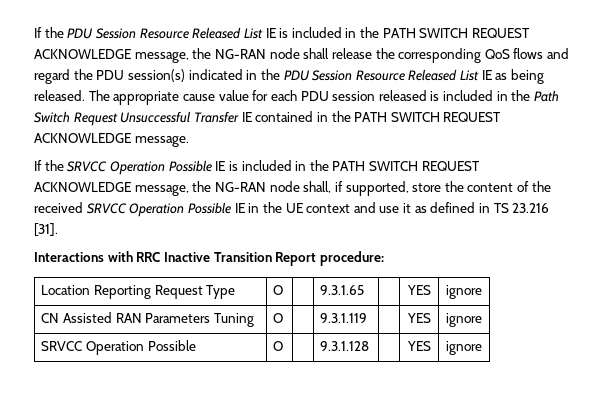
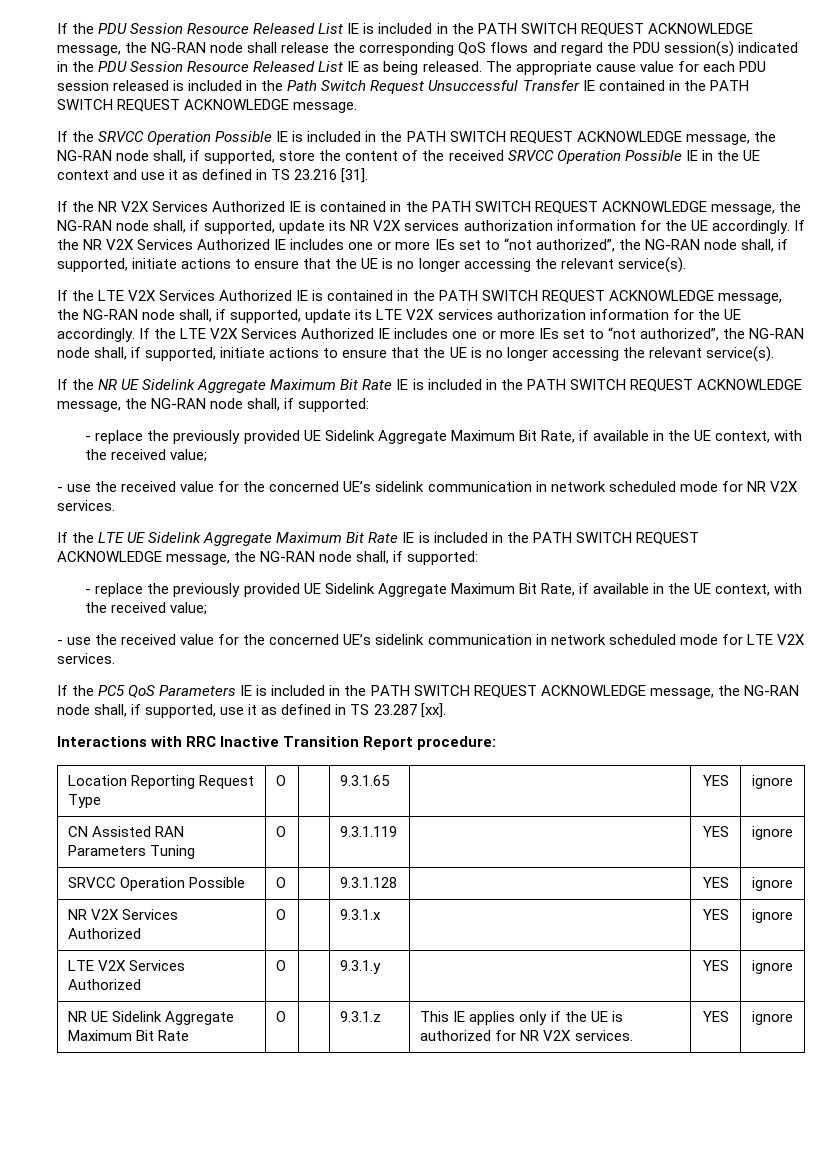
+ If the NR V2X Services Authorized IE is contained in the PATH SWITCH REQUEST ACKNOWLEDGE message, the NG-RAN node shall, if supported, update its NR V2X services authorization information for the UE accordingly. If the NR V2X Services Authorized IE includes one or more IEs set to “not authorized”, the NG-RAN node shall, if supported, initiate actions to ensure that the UE is no longer accessing the relevant service(s).
+ If the LTE V2X Services Authorized IE is contained in the PATH SWITCH REQUEST ACKNOWLEDGE message, the NG-RAN node shall, if supported, update its LTE V2X services authorization information for the UE accordingly. If the LTE V2X Services Authorized IE includes one or more IEs set to “not authorized”, the NG-RAN node shall, if supported, initiate actions to ensure that the UE is no longer accessing the relevant service(s).
+ If the NR UE Sidelink Aggregate Maximum Bit Rate IE is included in the PATH SWITCH REQUEST ACKNOWLEDGE message, the NG-RAN node shall, if supported:
+ - replace the previously provided UE Sidelink Aggregate Maximum Bit Rate, if available in the UE context, with the received value;
+ - use the received value for the concerned UE’s sidelink communication in network scheduled mode for NR V2X services.
+ If the LTE UE Sidelink Aggregate Maximum Bit Rate IE is included in the PATH SWITCH REQUEST ACKNOWLEDGE message, the NG-RAN node shall, if supported:
+ - replace the previously provided UE Sidelink Aggregate Maximum Bit Rate, if available in the UE context, with the received value;
+ - use the received value for the concerned UE’s sidelink communication in network scheduled mode for LTE V2X services.
+ If the PC5 QoS Parameters IE is included in the PATH SWITCH REQUEST ACKNOWLEDGE message, the NG-RAN node shall, if supported, use it as defined in TS 23.287 [xx].
+ NR V2X Services Authorized | O | | 9.3.1.x | | YES | ignore
+ LTE V2X Services Authorized | O | | 9.3.1.y | | YES | ignore
+ NR UE Sidelink Aggregate Maximum Bit Rate | O | | 9.3.1.z | This IE applies only if the UE is authorized for NR V2X services. | YES | ignore

